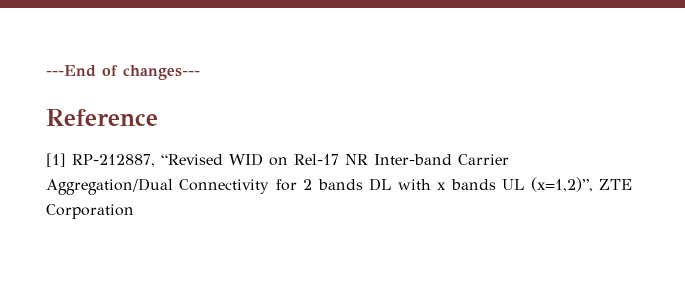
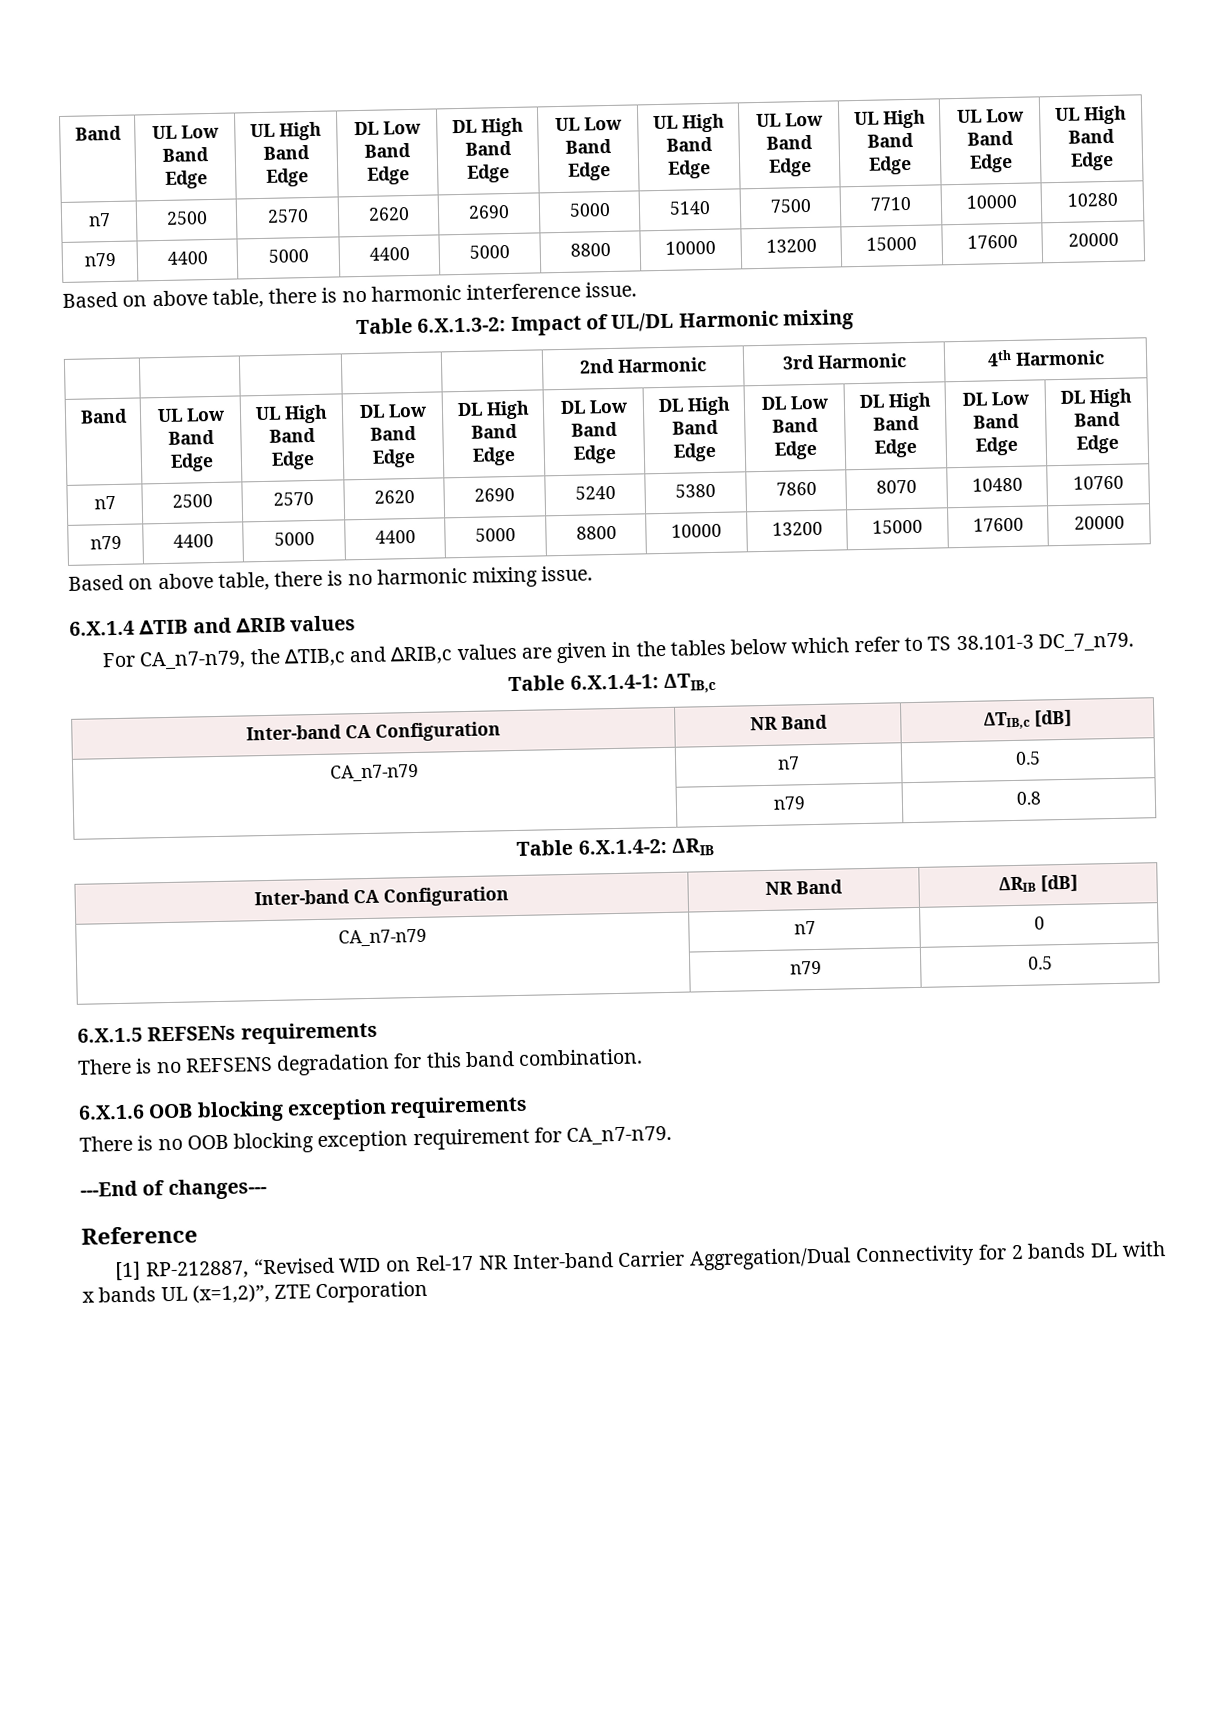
+ Band | UL Low Band Edge | UL High Band Edge | DL Low Band Edge | DL High Band Edge | UL Low Band Edge | UL High Band Edge | UL Low Band Edge | UL High Band Edge | UL Low Band Edge | UL High Band Edge
+ n7 | 2500 | 2570 | 2620 | 2690 | 5000 | 5140 | 7500 | 7710 | 10000 | 10280
+ n79 | 4400 | 5000 | 4400 | 5000 | 8800 | 10000 | 13200 | 15000 | 17600 | 20000
+ Based on above table, there is no harmonic interference issue.
+ Table 6.X.1.3-2: Impact of UL/DL Harmonic mixing
+ | | | | | 2nd Harmonic | 3rd Harmonic | 4th Harmonic
+ Band | UL Low Band Edge | UL High Band Edge | DL Low Band Edge | DL High Band Edge | DL Low Band Edge | DL High Band Edge | DL Low Band Edge | DL High Band Edge | DL Low Band Edge | DL High Band Edge
+ n7 | 2500 | 2570 | 2620 | 2690 | 5240 | 5380 | 7860 | 8070 | 10480 | 10760
+ n79 | 4400 | 5000 | 4400 | 5000 | 8800 | 10000 | 13200 | 15000 | 17600 | 20000
+ Based on above table, there is no harmonic mixing issue.
+ 6.X.1.4 ∆TIB and ∆RIB values
+ For CA_n7-n79, the ∆TIB,c and ∆RIB,c values are given in the tables below which refer to TS 38.101-3 DC_7_n79.
+ Table 6.X.1.4-1: ΔTIB,c
+ Inter-band CA Configuration | NR Band | ΔTIB,c [dB]
+ CA_n7-n79 | n7 | 0.5
+ | n79 | 0.8
+ Table 6.X.1.4-2: ΔRIB
+ Inter-band CA Configuration | NR Band | ΔRIB [dB]
+ CA_n7-n79 | n7 | 0
+ | n79 | 0.5
+ 6.X.1.5 REFSENs requirements
+ There is no REFSENS degradation for this band combination.
+ 6.X.1.6 OOB blocking exception requirements
+ There is no OOB blocking exception requirement for CA_n7-n79.

